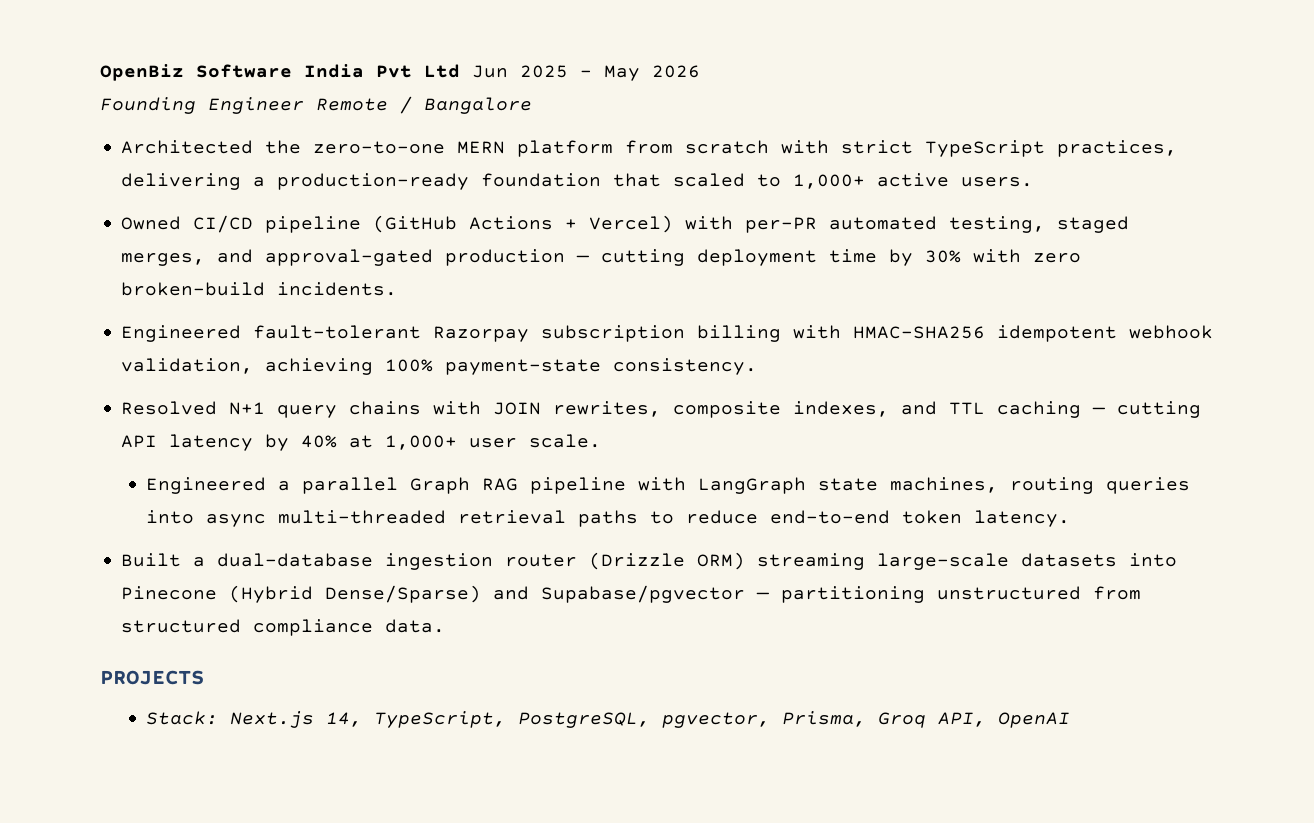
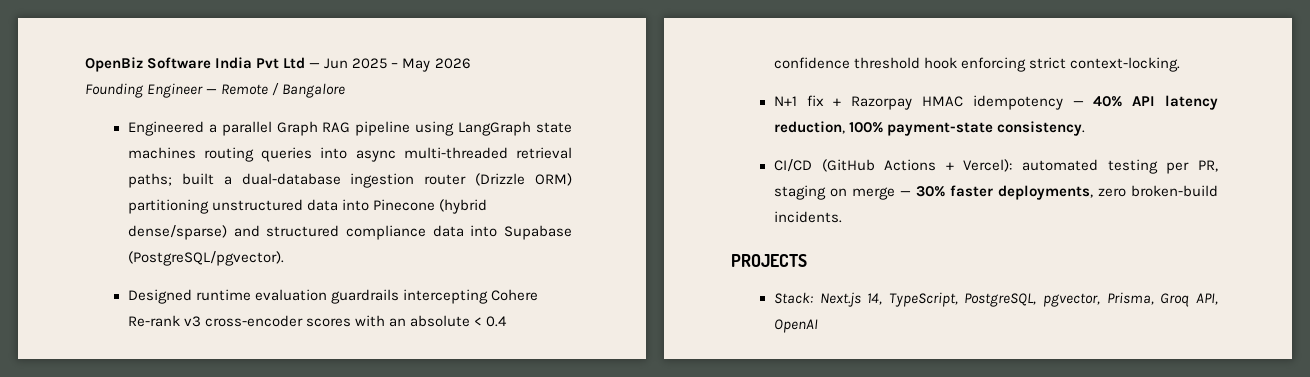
- OpenBiz Software India Pvt Ltd Jun 2025 – May 2026
+ OpenBiz Software India Pvt Ltd — Jun 2025 – May 2026
- Founding Engineer Remote / Bangalore
+ Founding Engineer — Remote / Bangalore
- Architected the zero-to-one MERN platform from scratch with strict TypeScript practices, delivering a production-ready foundation that scaled to 1,000+ active users.
- Owned CI/CD pipeline (GitHub Actions + Vercel) with per-PR automated testing, staged merges, and approval-gated production — cutting deployment time by 30% with zero broken-build incidents.
- Engineered fault-tolerant Razorpay subscription billing with HMAC-SHA256 idempotent webhook validation, achieving 100% payment-state consistency.
- Resolved N+1 query chains with JOIN rewrites, composite indexes, and TTL caching — cutting API latency by 40% at 1,000+ user scale.
- Engineered a parallel Graph RAG pipeline with LangGraph state machines, routing queries into async multi-threaded retrieval paths to reduce end-to-end token latency.
- Built a dual-database ingestion router (Drizzle ORM) streaming large-scale datasets into Pinecone (Hybrid Dense/Sparse) and Supabase/pgvector — partitioning unstructured from structured compliance data.
+ Engineered a parallel Graph RAG pipeline using LangGraph state machines routing queries into async multi-threaded retrieval paths; built a dual-database ingestion router (Drizzle ORM) partitioning unstructured data into Pinecone (hybrid dense/sparse) and structured compliance data into Supabase (PostgreSQL/pgvector).
+ Designed runtime evaluation guardrails intercepting Cohere Re-rank v3 cross-encoder scores with an absolute < 0.4 confidence threshold hook enforcing strict context-locking.
+ N+1 fix + Razorpay HMAC idempotency — 40% API latency reduction, 100% payment-state consistency.
+ CI/CD (GitHub Actions + Vercel): automated testing per PR, staging on merge — 30% faster deployments, zero broken-build incidents.

